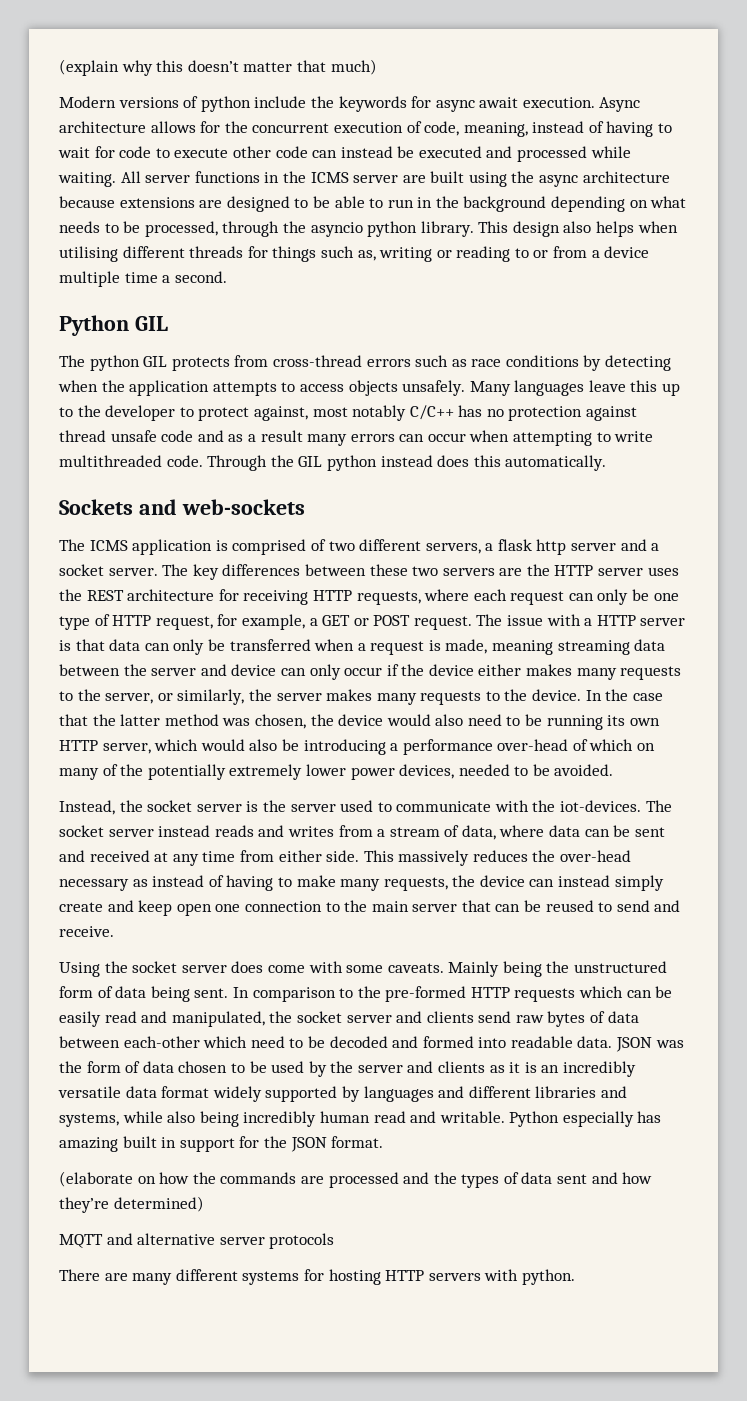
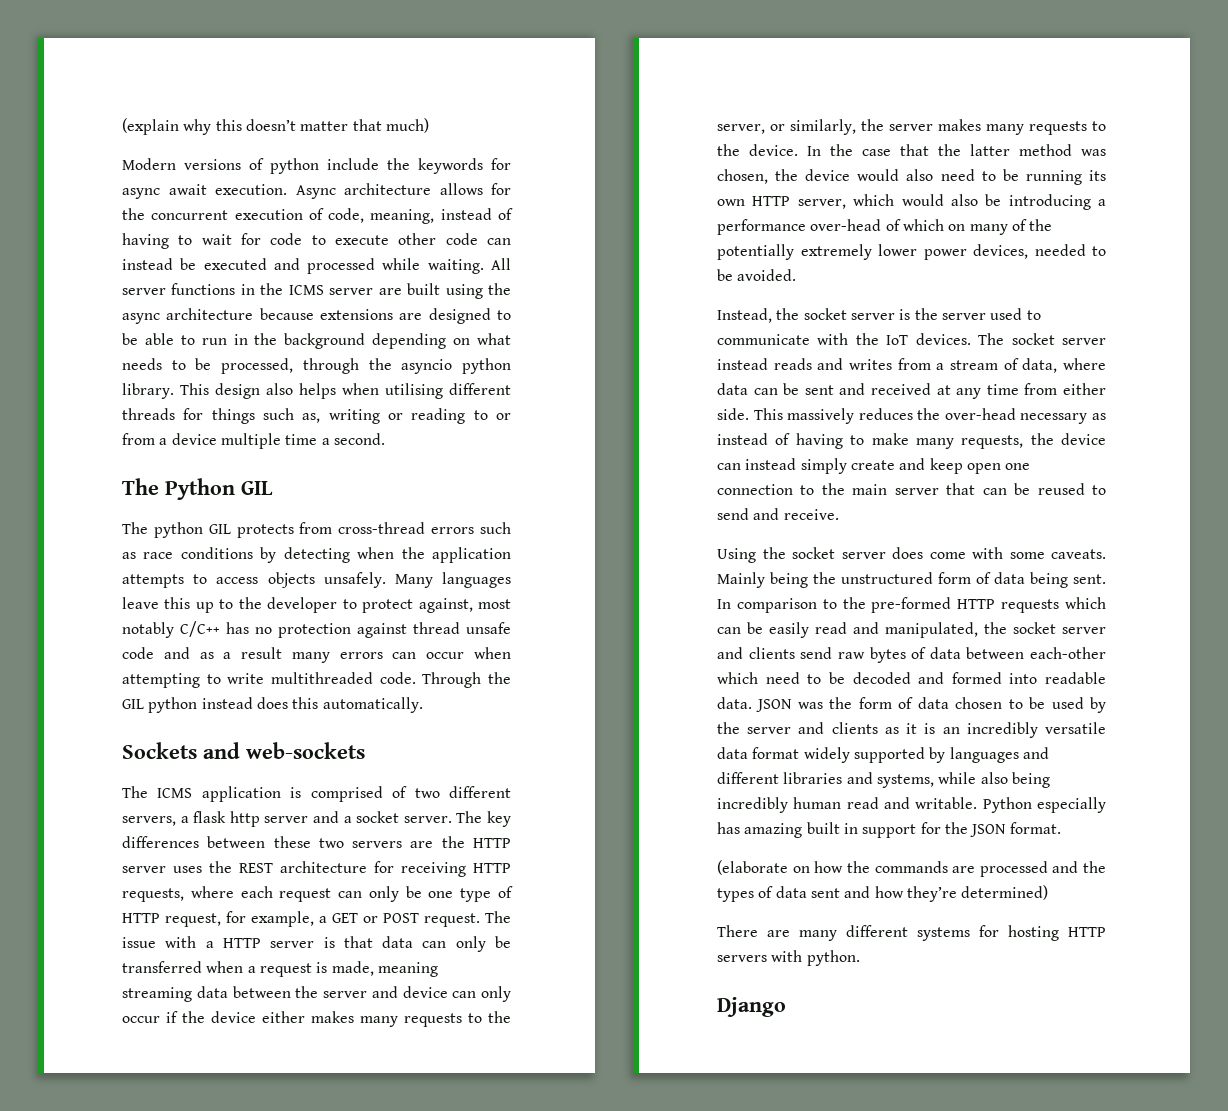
- Python GIL
+ The Python GIL
- Instead, the socket server is the server used to communicate with the iot-devices.
+ Instead, the socket server is the server used to communicate with the IoT devices.
- MQTT and alternative server protocols
+ Django

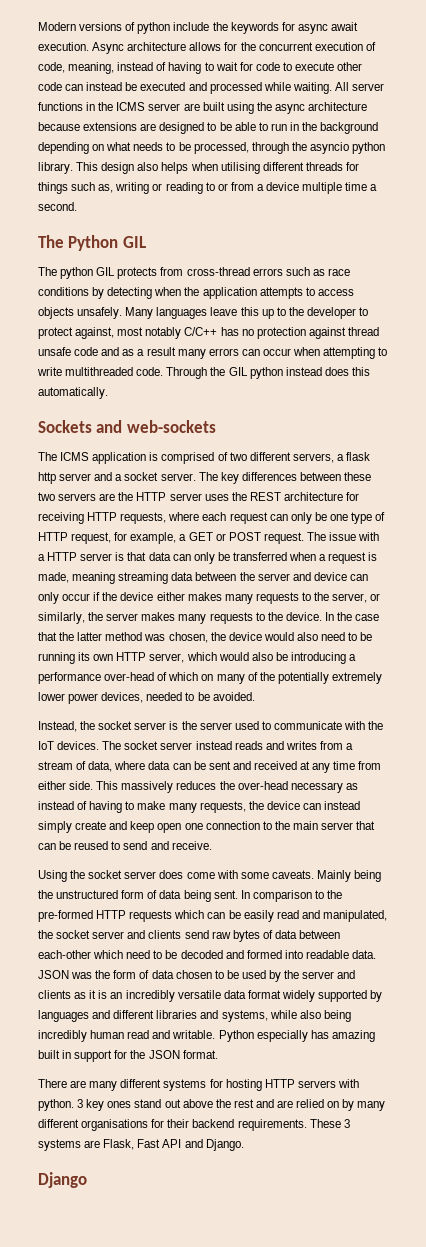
- (explain why this doesn’t matter that much)
- (elaborate on how the commands are processed and the types of data sent and how they’re determined)
+ 3 key ones stand out above the rest and are relied on by many different organisations for their backend requirements. These 3 systems are Flask, Fast API and Django.

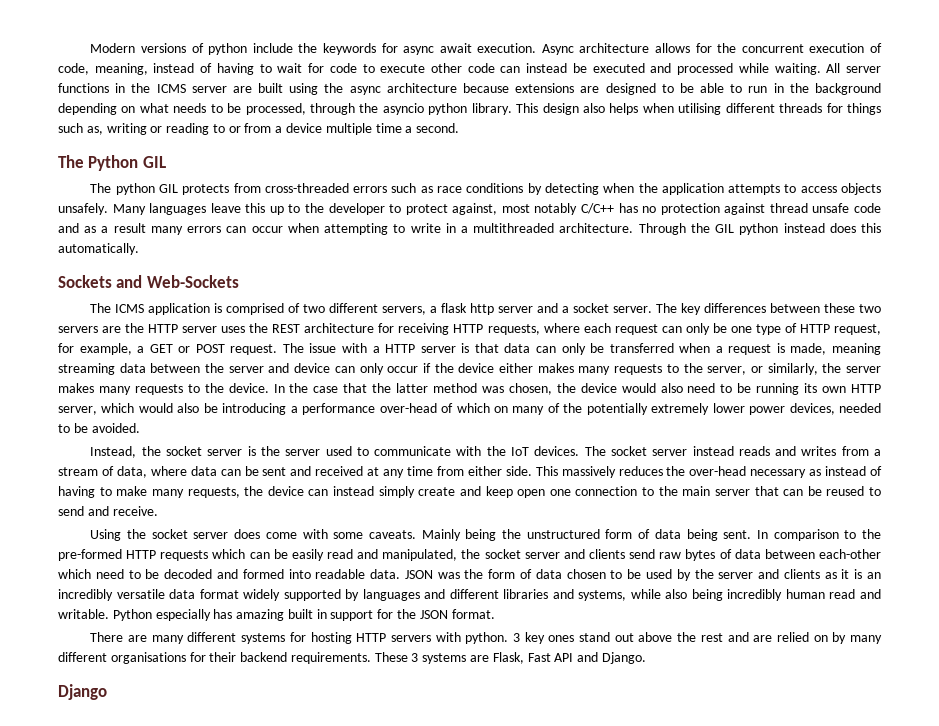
- The python GIL protects from cross-thread errors such as race conditions by detecting when the application attempts to access objects unsafely.
+ The python GIL protects from cross-threaded errors such as race conditions by detecting when the application attempts to access objects unsafely.
- Many languages leave this up to the developer to protect against, most notably C/C++ has no protection against thread unsafe code and as a result many errors can occur when attempting to write multithreaded code.
+ Many languages leave this up to the developer to protect against, most notably C/C++ has no protection against thread unsafe code and as a result many errors can occur when attempting to write in a multithreaded architecture.
- Sockets and web-sockets
+ Sockets and Web-Sockets

